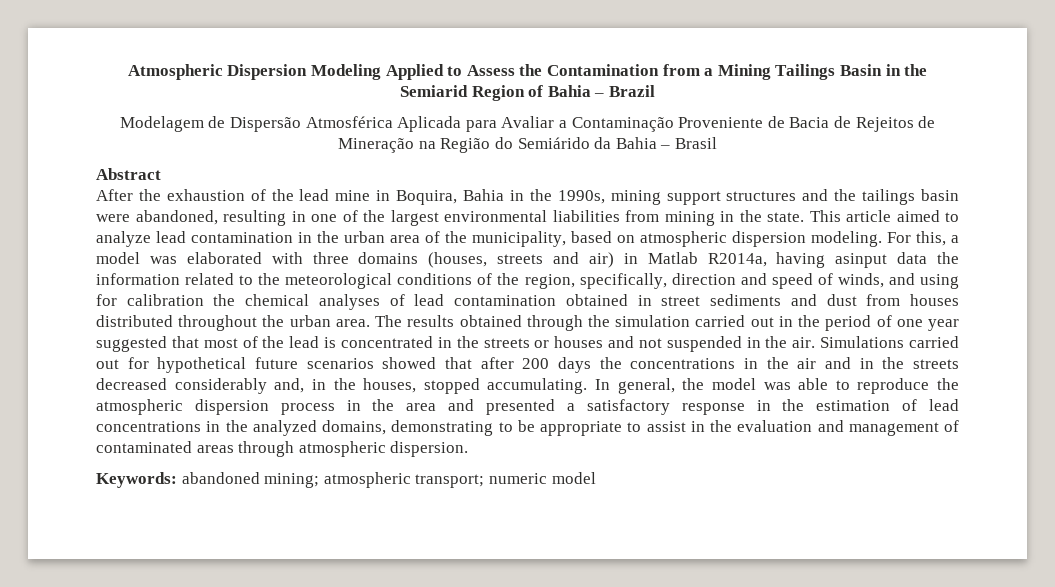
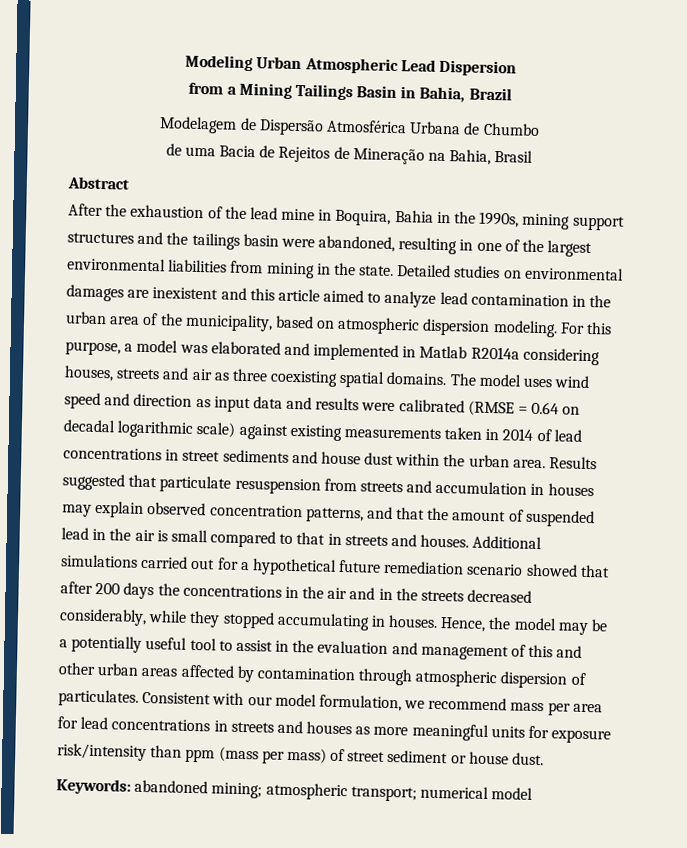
- Atmospheric Dispersion Modeling Applied to Assess the Contamination from a Mining Tailings Basin in the Semiarid Region of Bahia – Brazil
+ Modeling Urban Atmospheric Lead Dispersion
+ from a Mining Tailings Basin in Bahia, Brazil
- Modelagem de Dispersão Atmosférica Aplicada para Avaliar a Contaminação Proveniente de Bacia de Rejeitos de Mineração na Região do Semiárido da Bahia – Brasil
+ Modelagem de Dispersão Atmosférica Urbana de Chumbo
+ de uma Bacia de Rejeitos de Mineração na Bahia, Brasil
- This article aimed to analyze lead contamination in the urban area of the municipality, based on atmospheric dispersion modeling.
+ Detailed studies on environmental damages are inexistent and this article aimed to analyze lead contamination in the urban area of the municipality, based on atmospheric dispersion modeling.
- For this, a model was elaborated with three domains (houses, streets and air) in Matlab R2014a, having asinput data the information related to the meteorological conditions of the region, specifically, direction and speed of winds, and using for calibration the chemical analyses of lead contamination obtained in street sediments and dust from houses distributed throughout the urban area. The results obtained through the simulation carried out in the period of one year suggested that most of the lead is concentrated in the streets or houses and not suspended in the air. Simulations carried out for hypothetical future scenarios showed that after 200 days the concentrations in the air and in the streets decreased considerably and, in the houses, stopped accumulating. In general, the model was able to reproduce the atmospheric dispersion process in the area and presented a satisfactory response in the estimation of lead concentrations in the analyzed domains, demonstrating to be appropriate to assist in the evaluation and management of contaminated areas through atmospheric dispersion.
+ For this purpose, a model was elaborated and implemented in Matlab R2014a considering houses, streets and air as three coexisting spatial domains. The model uses wind speed and direction as input data and results were calibrated (RMSE = 0.64 on decadal logarithmic scale) against existing measurements taken in 2014 of lead concentrations in street sediments and house dust within the urban area. Results suggested that particulate resuspension from streets and accumulation in houses may explain observed concentration patterns, and that the amount of suspended lead in the air is small compared to that in streets and houses. Additional simulations carried out for a hypothetical future remediation scenario showed that after 200 days the concentrations in the air and in the streets decreased considerably, while they stopped accumulating in houses. Hence, the model may be a potentially useful tool to assist in the evaluation and management of this and other urban areas affected by contamination through atmospheric dispersion of particulates. Consistent with our model formulation, we recommend mass per area for lead concentrations in streets and houses as more meaningful units for exposure risk/intensity than ppm (mass per mass) of street sediment or house dust.
- Keywords: abandoned mining; atmospheric transport; numeric model
+ Keywords: abandoned mining; atmospheric transport; numerical model

